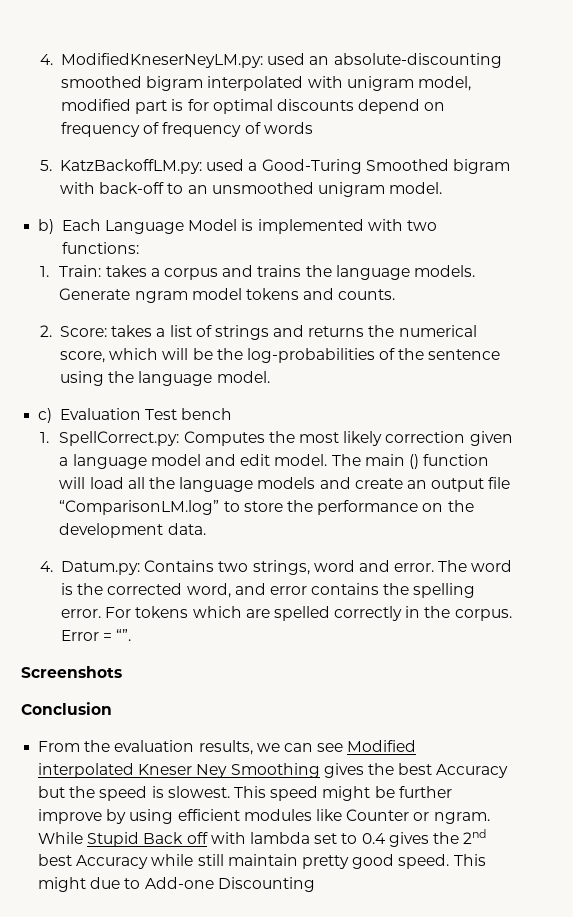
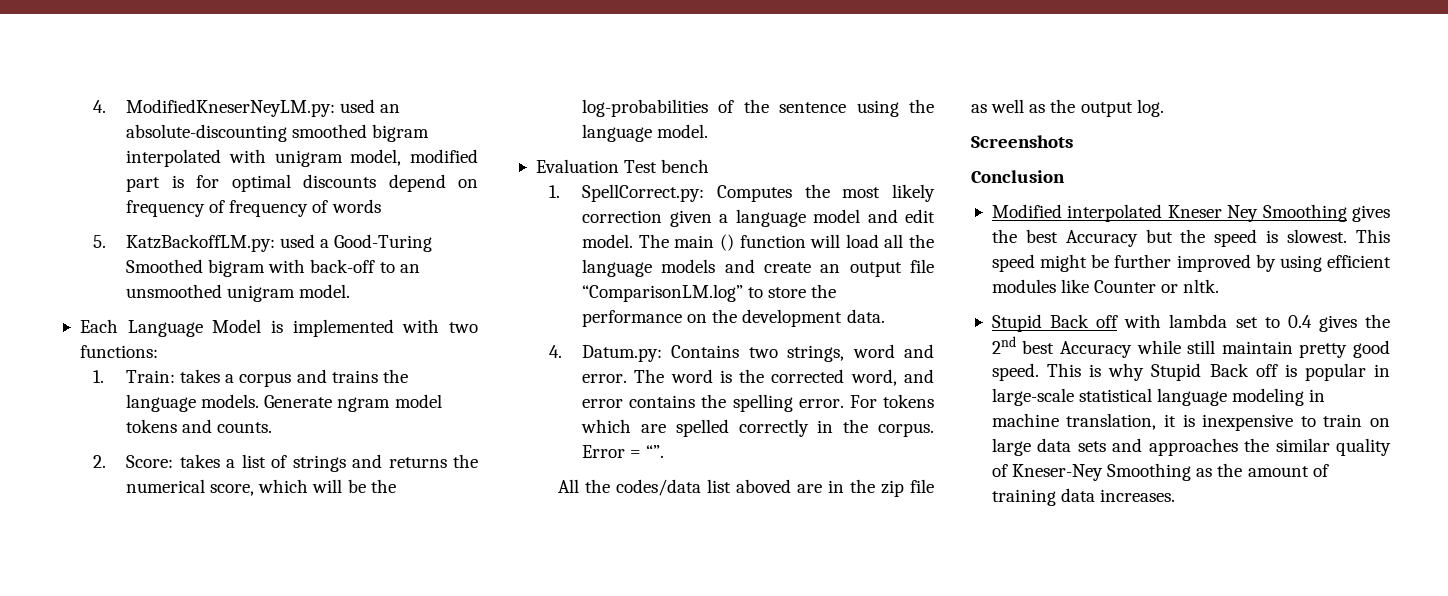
- b) Each Language Model is implemented with two functions:
+ Each Language Model is implemented with two functions:
- c) Evaluation Test bench
+ Evaluation Test bench
+ All the codes/data list aboved are in the zip file as well as the output log.
  Screenshots
  Conclusion
- From the evaluation results, we can see Modified interpolated Kneser Ney Smoothing gives the best Accuracy but the speed is slowest.
+ Modified interpolated Kneser Ney Smoothing gives the best Accuracy but the speed is slowest.
- This speed might be further improve by using efficient modules like Counter or ngram. While Stupid Back off with lambda set to 0.4 gives the 2nd best Accuracy while still maintain pretty good speed.
+ This speed might be further improved by using efficient modules like Counter or nltk.
+ Stupid Back off with lambda set to 0.4 gives the 2nd best Accuracy while still maintain pretty good speed.
- This might due to Add-one Discounting
+ This is why Stupid Back off is popular in large-scale statistical language modeling in machine translation, it is inexpensive to train on large data sets and approaches the similar quality of Kneser-Ney Smoothing as the amount of training data increases.

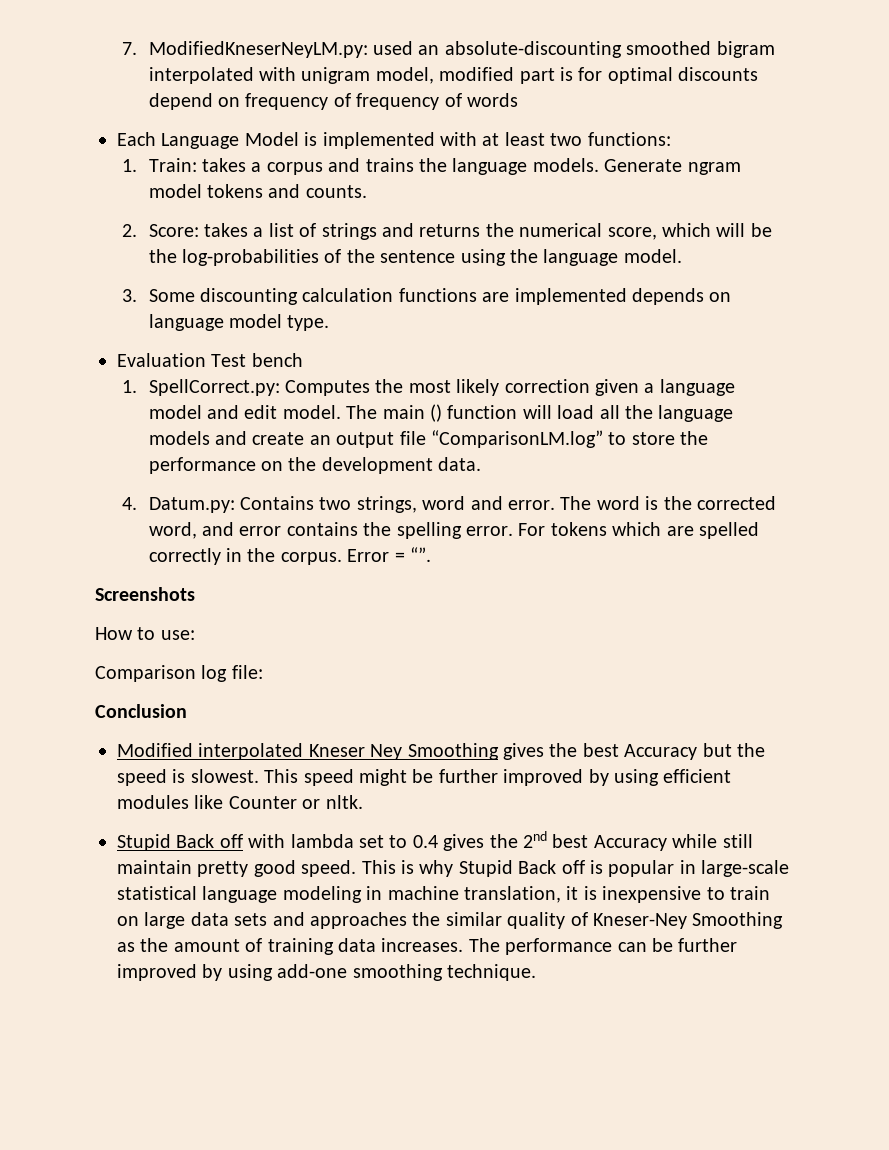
- 4. ModifiedKneserNeyLM.py: used an absolute-discounting smoothed bigram interpolated with unigram model, modified part is for optimal discounts depend on frequency of frequency of words
+ 7. ModifiedKneserNeyLM.py: used an absolute-discounting smoothed bigram interpolated with unigram model, modified part is for optimal discounts depend on frequency of frequency of words
- 5. KatzBackoffLM.py: used a Good-Turing Smoothed bigram with back-off to an unsmoothed unigram model.
- Each Language Model is implemented with two functions:
+ Each Language Model is implemented with at least two functions:
+ 3. Some discounting calculation functions are implemented depends on language model type.
- All the codes/data list aboved are in the zip file as well as the output log.
  Screenshots
+ How to use:
+ Comparison log file:
+ The performance can be further improved by using add-one smoothing technique.

